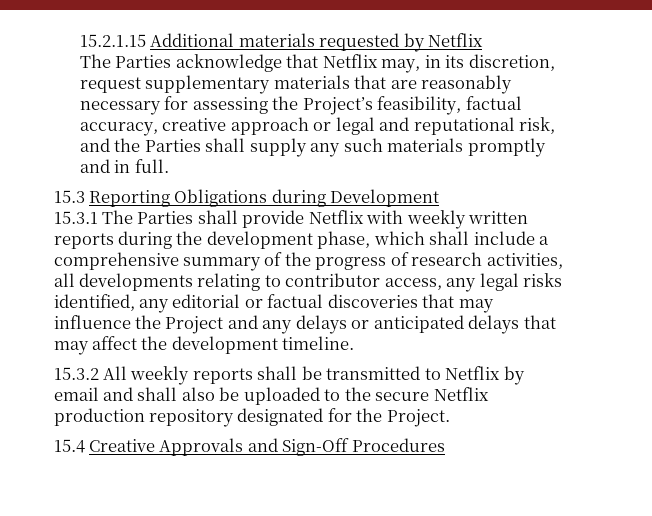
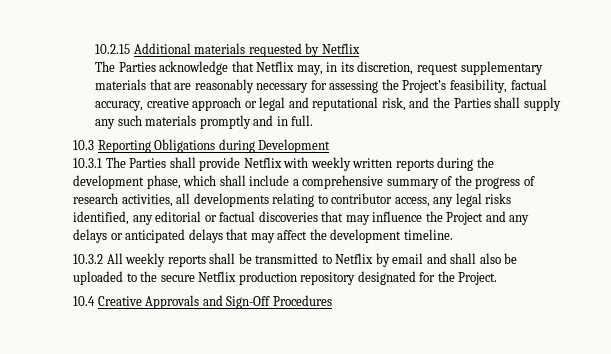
- 15.2.1.15 Additional materials requested by Netflix
+ 10.2.15 Additional materials requested by Netflix
- 15.3 Reporting Obligations during Development
+ 10.3 Reporting Obligations during Development
- 15.3.1 The Parties shall provide Netflix with weekly written reports during the development phase, which shall include a comprehensive summary of the progress of research activities, all developments relating to contributor access, any legal risks identified, any editorial or factual discoveries that may influence the Project and any delays or anticipated delays that may affect the development timeline.
+ 10.3.1 The Parties shall provide Netflix with weekly written reports during the development phase, which shall include a comprehensive summary of the progress of research activities, all developments relating to contributor access, any legal risks identified, any editorial or factual discoveries that may influence the Project and any delays or anticipated delays that may affect the development timeline.
- 15.3.2 All weekly reports shall be transmitted to Netflix by email and shall also be uploaded to the secure Netflix production repository designated for the Project.
+ 10.3.2 All weekly reports shall be transmitted to Netflix by email and shall also be uploaded to the secure Netflix production repository designated for the Project.
- 15.4 Creative Approvals and Sign-Off Procedures
+ 10.4 Creative Approvals and Sign-Off Procedures

